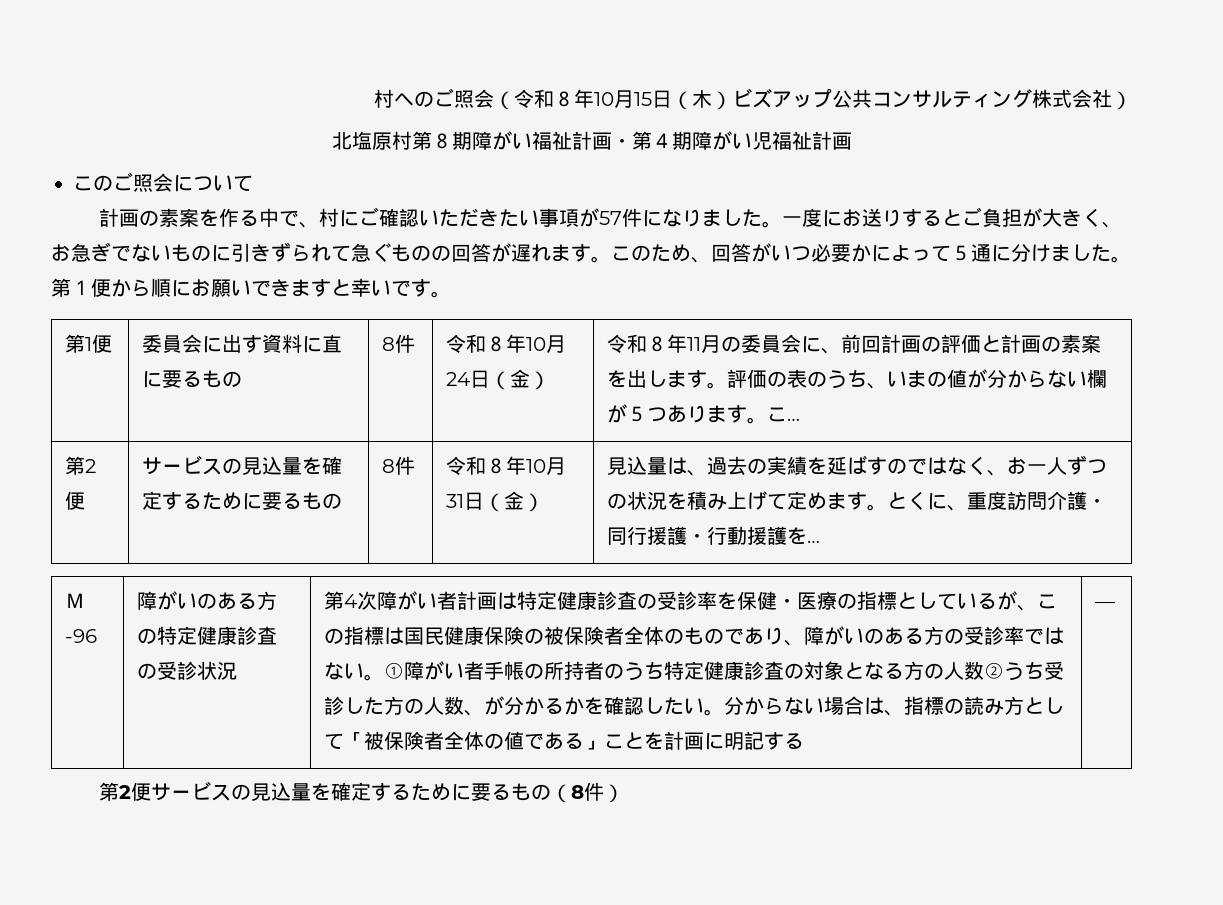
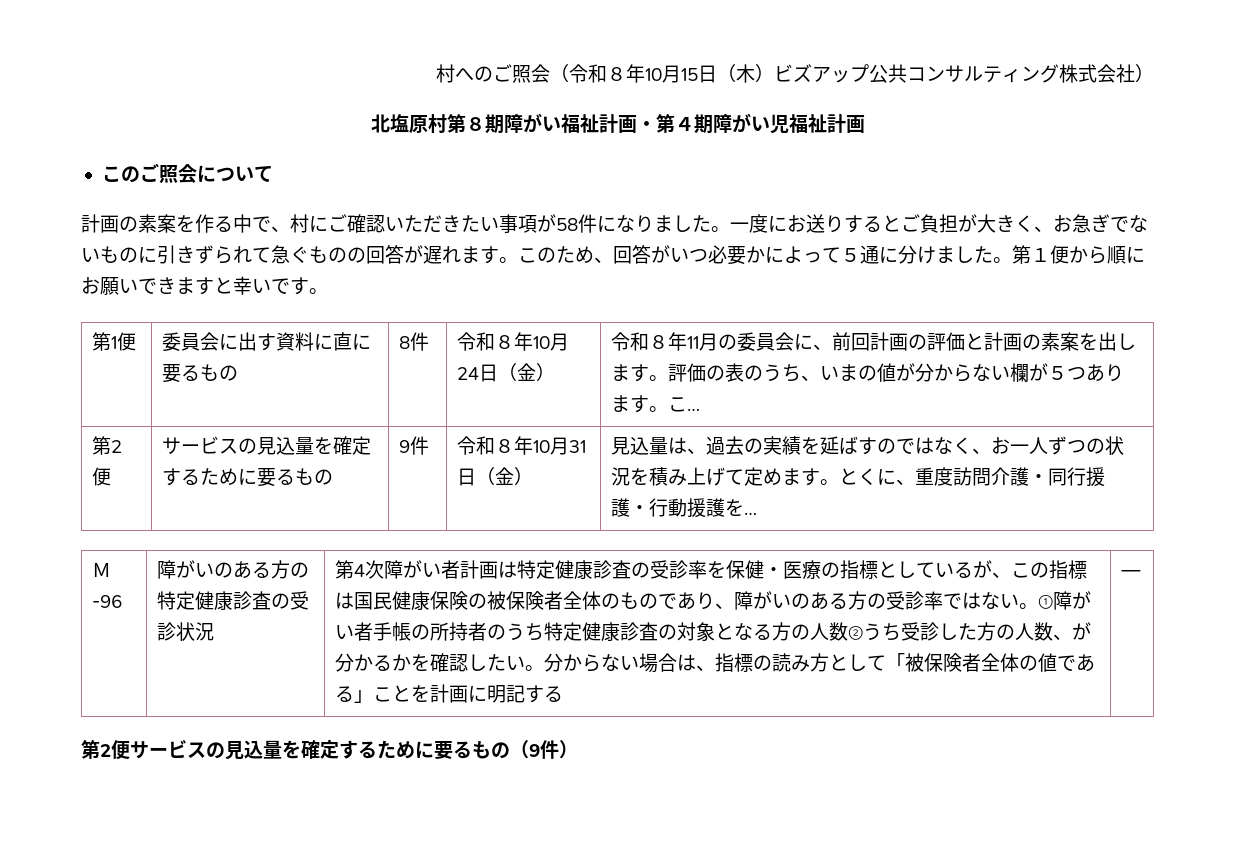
- 計画の素案を作る中で、村にご確認いただきたい事項が57件になりました。
+ 計画の素案を作る中で、村にご確認いただきたい事項が58件になりました。
- サービスの見込量を確定するために要るもの | 8件
+ サービスの見込量を確定するために要るもの | 9件
- 第2便サービスの見込量を確定するために要るもの（8件）
+ 第2便サービスの見込量を確定するために要るもの（9件）

